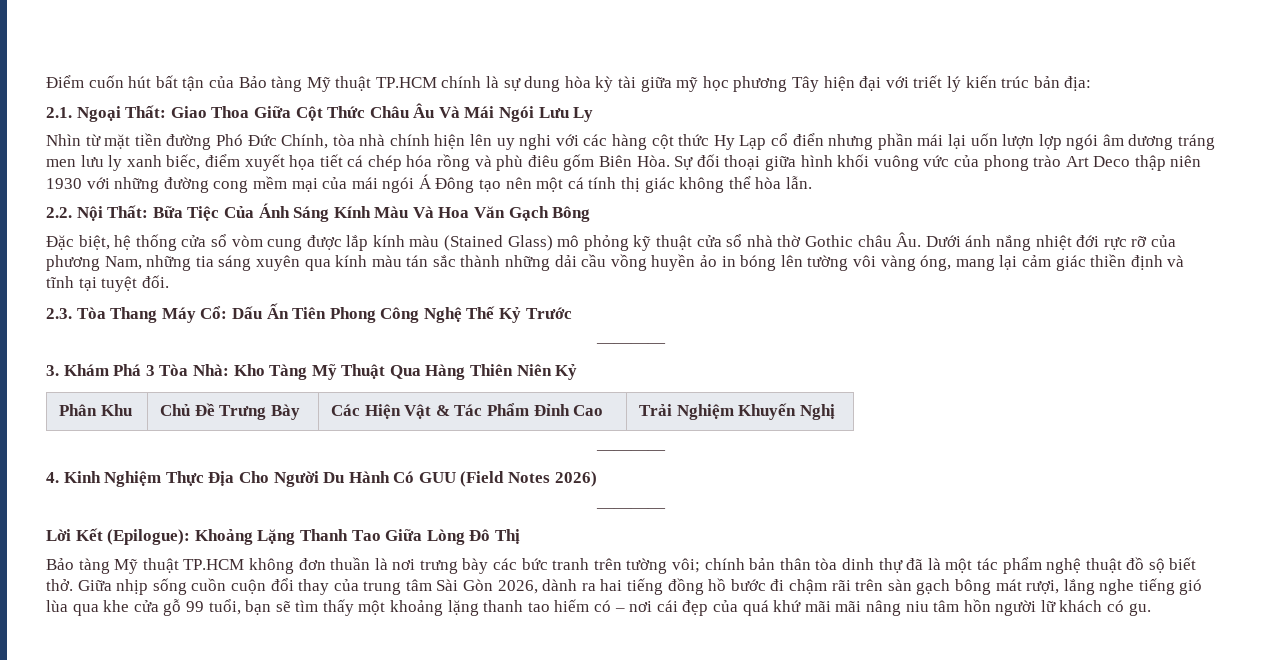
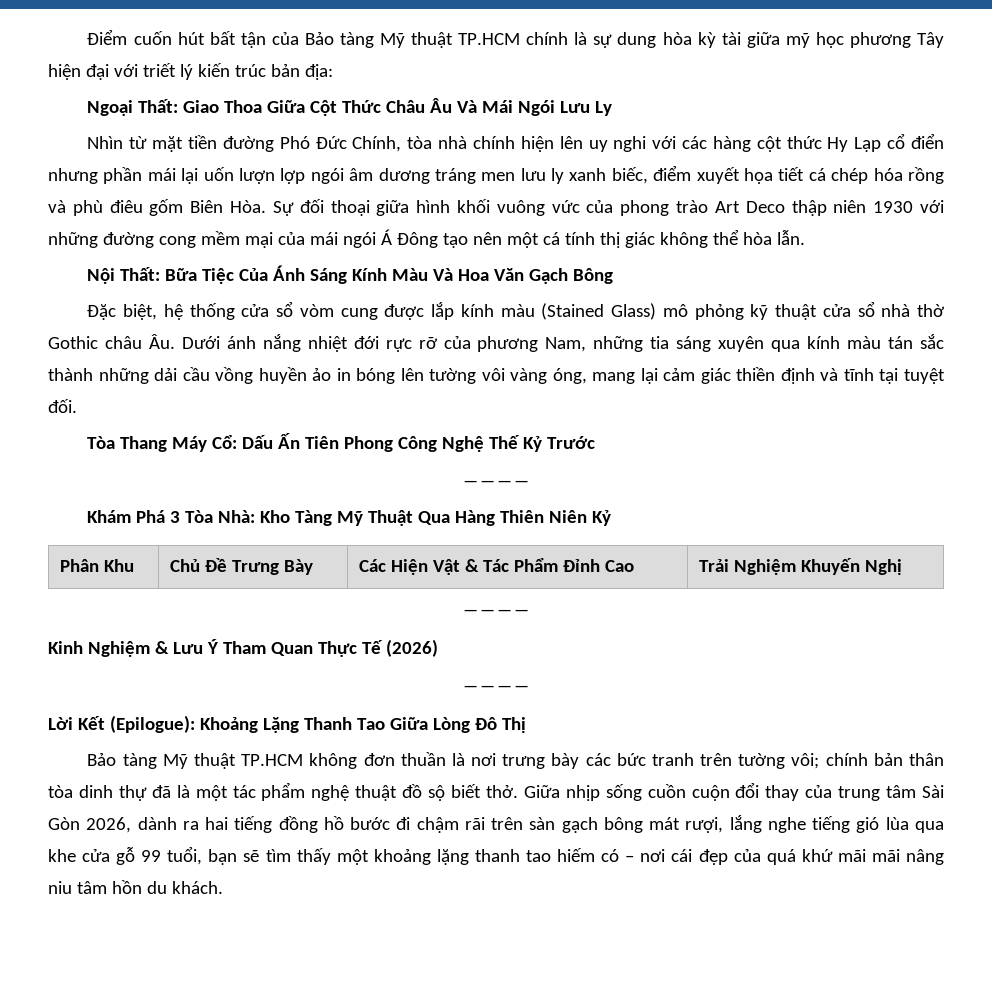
- 2.1. Ngoại Thất: Giao Thoa Giữa Cột Thức Châu Âu Và Mái Ngói Lưu Ly
+ Ngoại Thất: Giao Thoa Giữa Cột Thức Châu Âu Và Mái Ngói Lưu Ly
- 2.2. Nội Thất: Bữa Tiệc Của Ánh Sáng Kính Màu Và Hoa Văn Gạch Bông
+ Nội Thất: Bữa Tiệc Của Ánh Sáng Kính Màu Và Hoa Văn Gạch Bông
- 2.3. Tòa Thang Máy Cổ: Dấu Ấn Tiên Phong Công Nghệ Thế Kỷ Trước
+ Tòa Thang Máy Cổ: Dấu Ấn Tiên Phong Công Nghệ Thế Kỷ Trước
- 3. Khám Phá 3 Tòa Nhà: Kho Tàng Mỹ Thuật Qua Hàng Thiên Niên Kỷ
+ Khám Phá 3 Tòa Nhà: Kho Tàng Mỹ Thuật Qua Hàng Thiên Niên Kỷ
- 4. Kinh Nghiệm Thực Địa Cho Người Du Hành Có GUU (Field Notes 2026)
+ Kinh Nghiệm & Lưu Ý Tham Quan Thực Tế (2026)
- Giữa nhịp sống cuồn cuộn đổi thay của trung tâm Sài Gòn 2026, dành ra hai tiếng đồng hồ bước đi chậm rãi trên sàn gạch bông mát rượi, lắng nghe tiếng gió lùa qua khe cửa gỗ 99 tuổi, bạn sẽ tìm thấy một khoảng lặng thanh tao hiếm có – nơi cái đẹp của quá khứ mãi mãi nâng niu tâm hồn người lữ khách có gu.
+ Giữa nhịp sống cuồn cuộn đổi thay của trung tâm Sài Gòn 2026, dành ra hai tiếng đồng hồ bước đi chậm rãi trên sàn gạch bông mát rượi, lắng nghe tiếng gió lùa qua khe cửa gỗ 99 tuổi, bạn sẽ tìm thấy một khoảng lặng thanh tao hiếm có – nơi cái đẹp của quá khứ mãi mãi nâng niu tâm hồn du khách.

